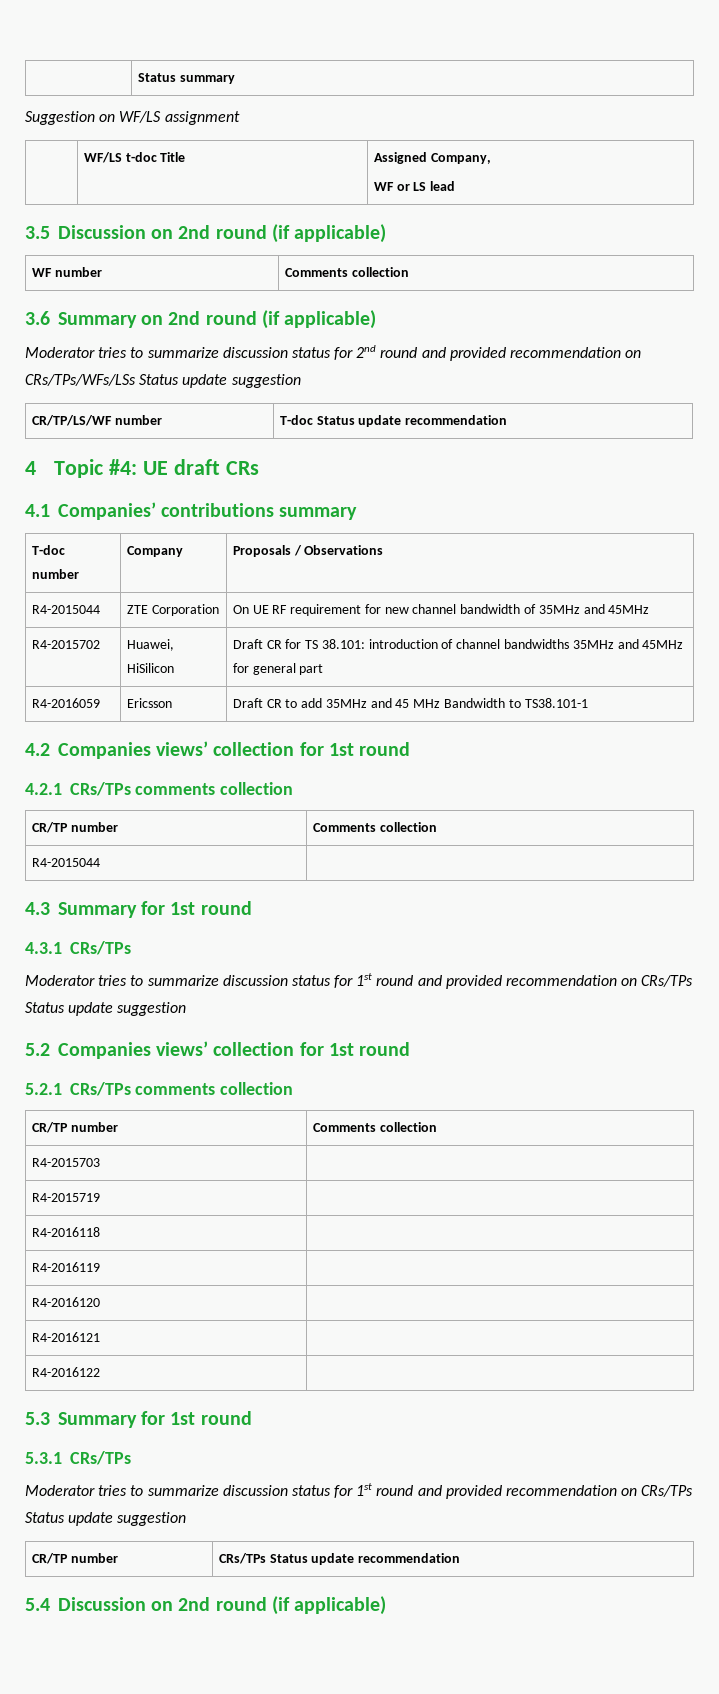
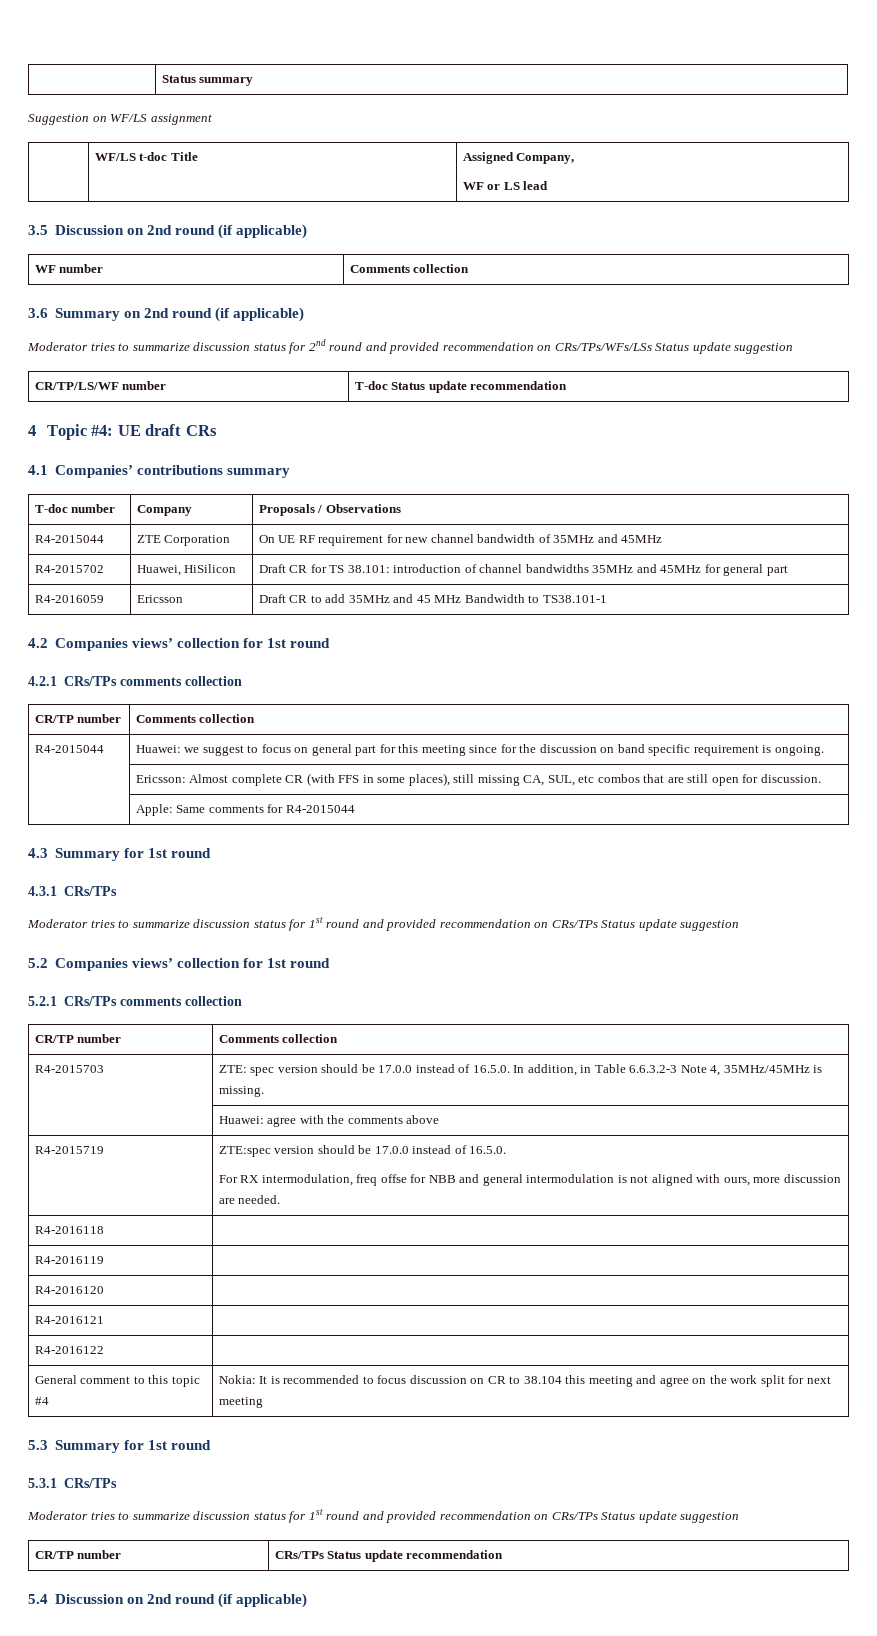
  4.2.1 CRs/TPs comments collection
  CR/TP number | Comments collection
- R4-2015044 |
+ R4-2015044 | Huawei: we suggest to focus on general part for this meeting since for the discussion on band specific requirement is ongoing.
+ | Ericsson: Almost complete CR (with FFS in some places), still missing CA, SUL, etc combos that are still open for discussion.
+ | Apple: Same comments for R4-2015044
- R4-2015703 |
- R4-2015719 |
+ R4-2015703 | ZTE: spec version should be 17.0.0 instead of 16.5.0. In addition, in Table 6.6.3.2-3 Note 4, 35MHz/45MHz is missing.
+ | Huawei: agree with the comments above
+ R4-2015719 | ZTE:spec version should be 17.0.0 instead of 16.5.0.
+ For RX intermodulation, freq offse for NBB and general intermodulation is not aligned with ours, more discussion are needed.
+ General comment to this topic #4 | Nokia: It is recommended to focus discussion on CR to 38.104 this meeting and agree on the work split for next meeting

